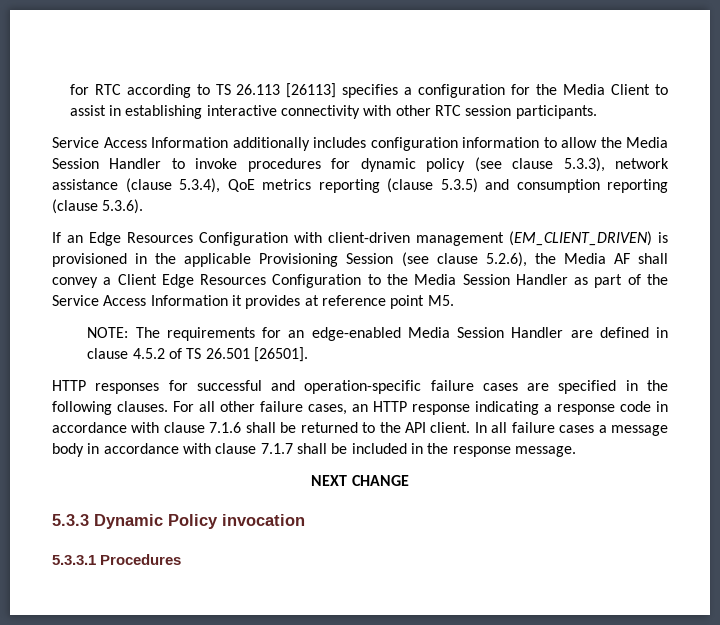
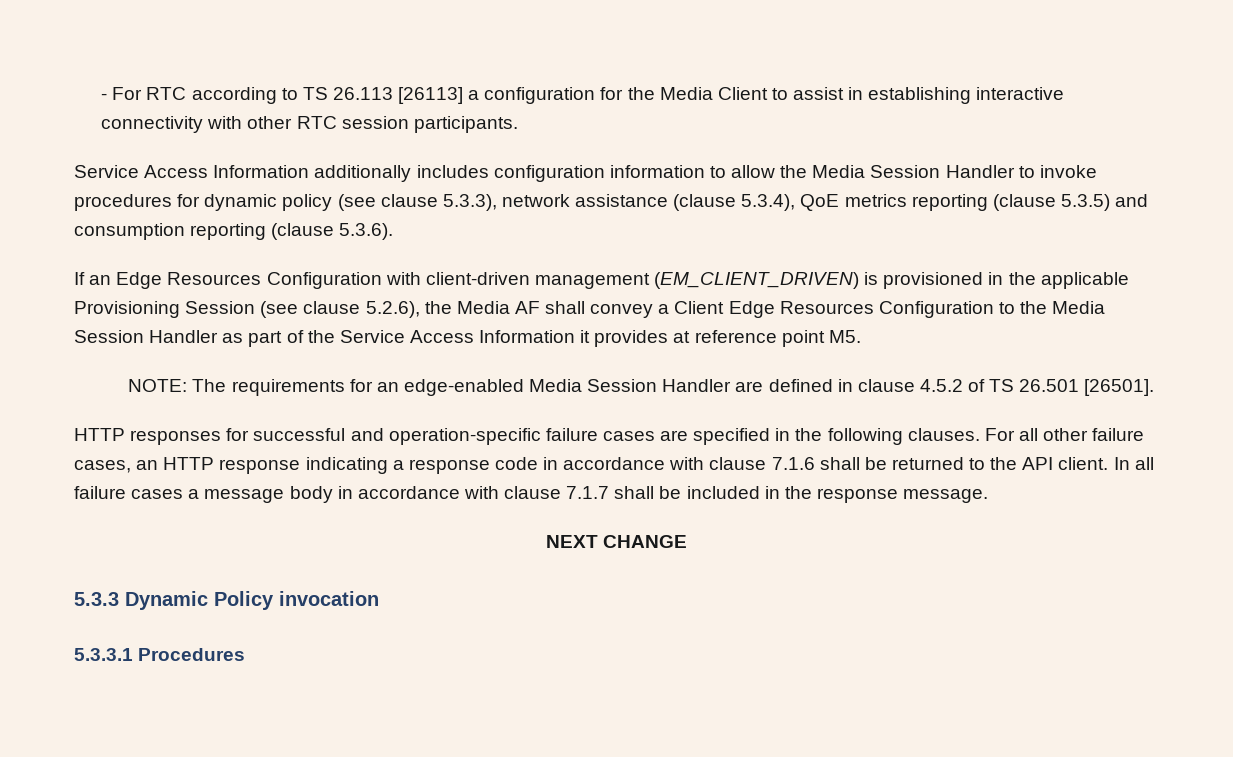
- for RTC according to TS 26.113 [26113] specifies a configuration for the Media Client to assist in establishing interactive connectivity with other RTC session participants.
+ - For RTC according to TS 26.113 [26113] a configuration for the Media Client to assist in establishing interactive connectivity with other RTC session participants.

